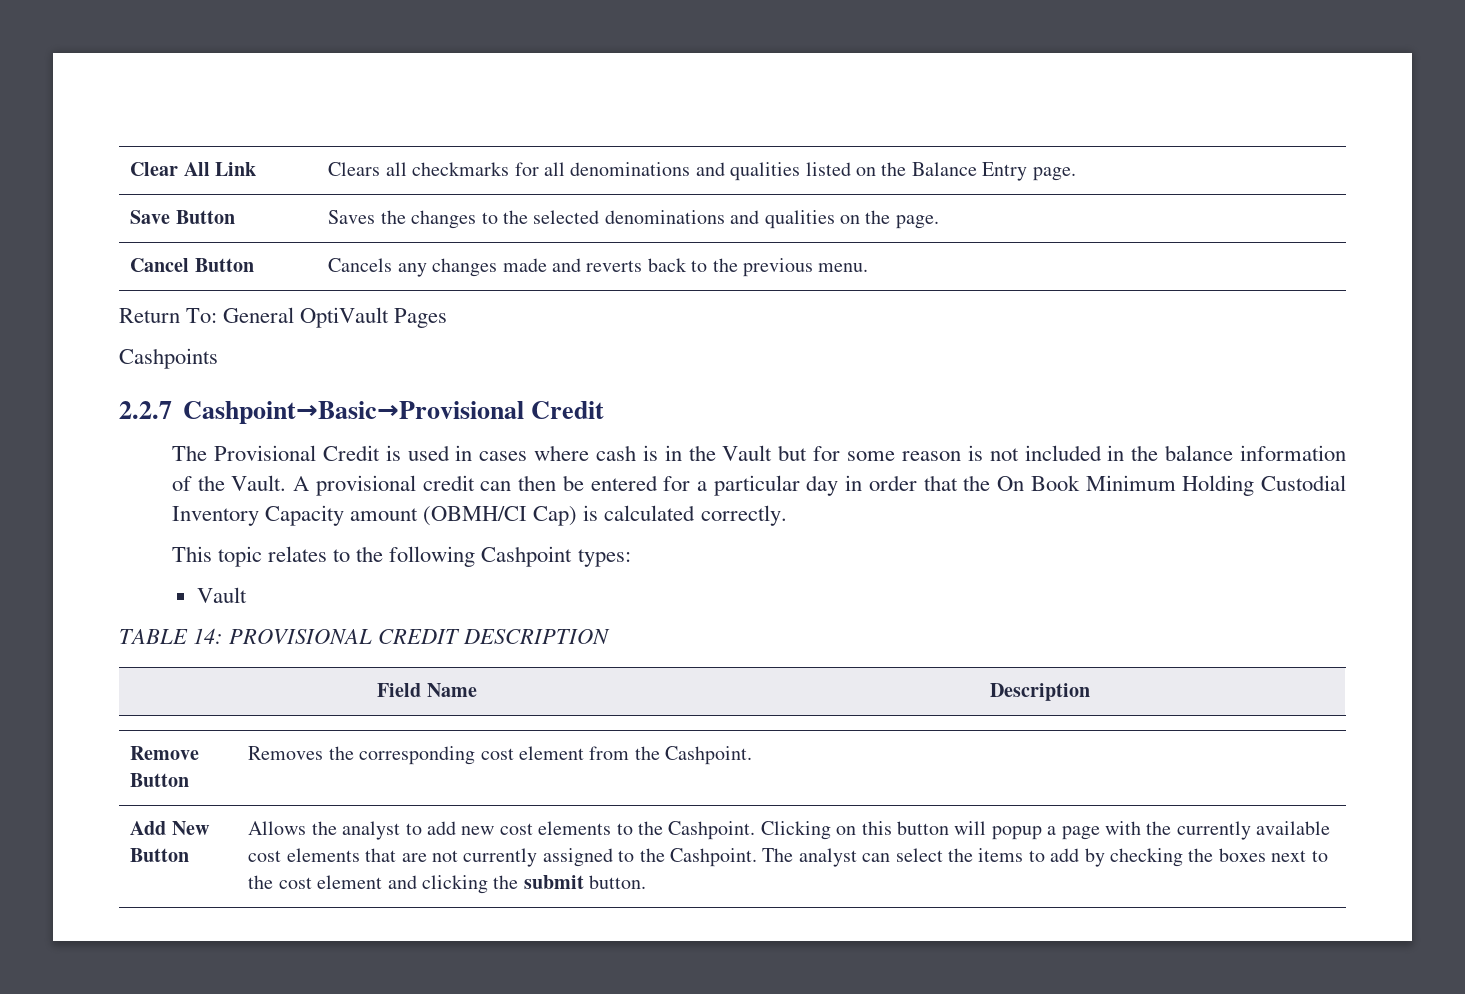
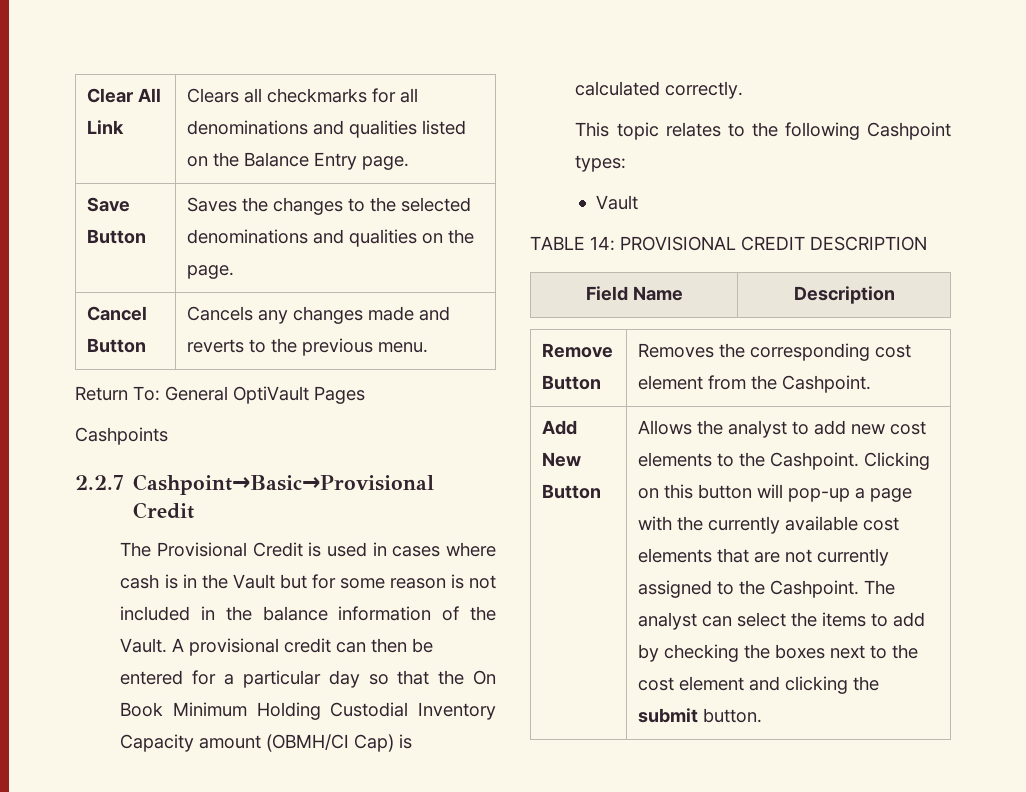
- Cancel Button | Cancels any changes made and reverts back to the previous menu.
+ Cancel Button | Cancels any changes made and reverts to the previous menu.
- A provisional credit can then be entered for a particular day in order that the On Book Minimum Holding Custodial Inventory Capacity amount (OBMH/CI Cap) is calculated correctly.
+ A provisional credit can then be entered for a particular day so that the On Book Minimum Holding Custodial Inventory Capacity amount (OBMH/CI Cap) is calculated correctly.
- Clicking on this button will popup a page with the currently available cost elements that are not currently assigned to the Cashpoint.
+ Clicking on this button will pop-up a page with the currently available cost elements that are not currently assigned to the Cashpoint.

